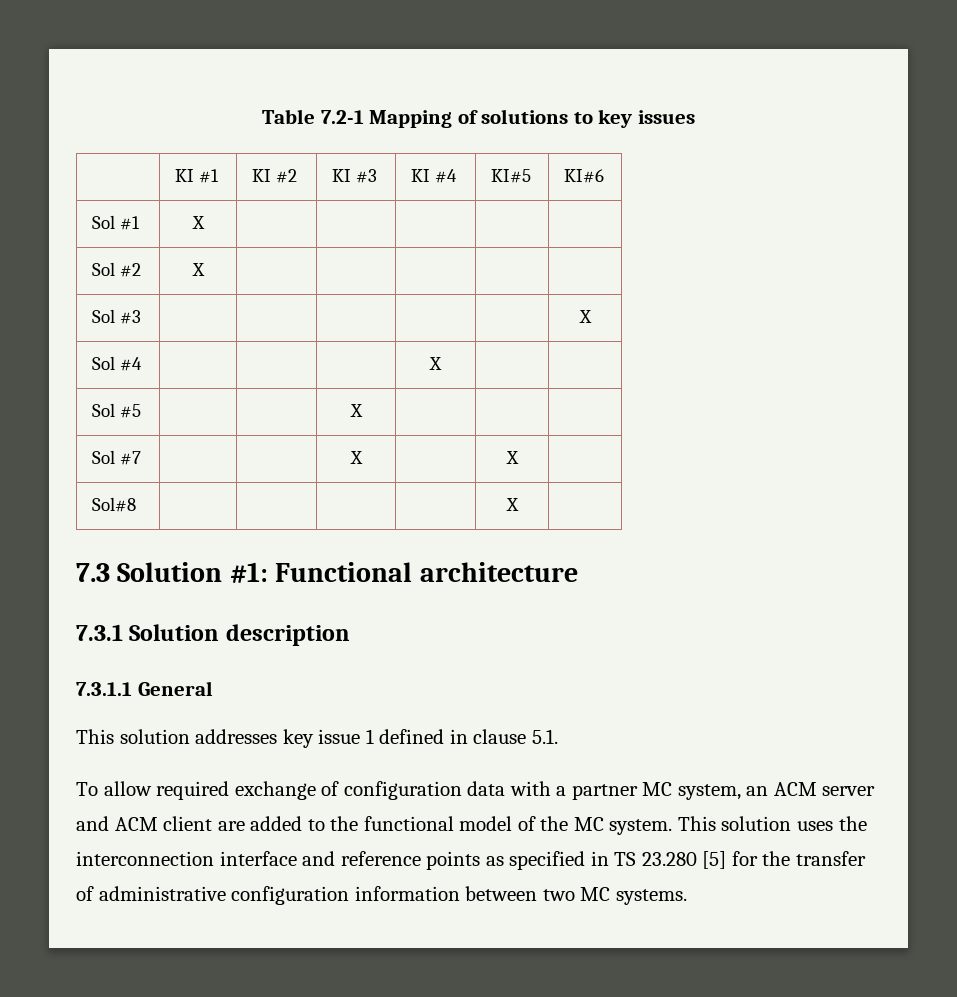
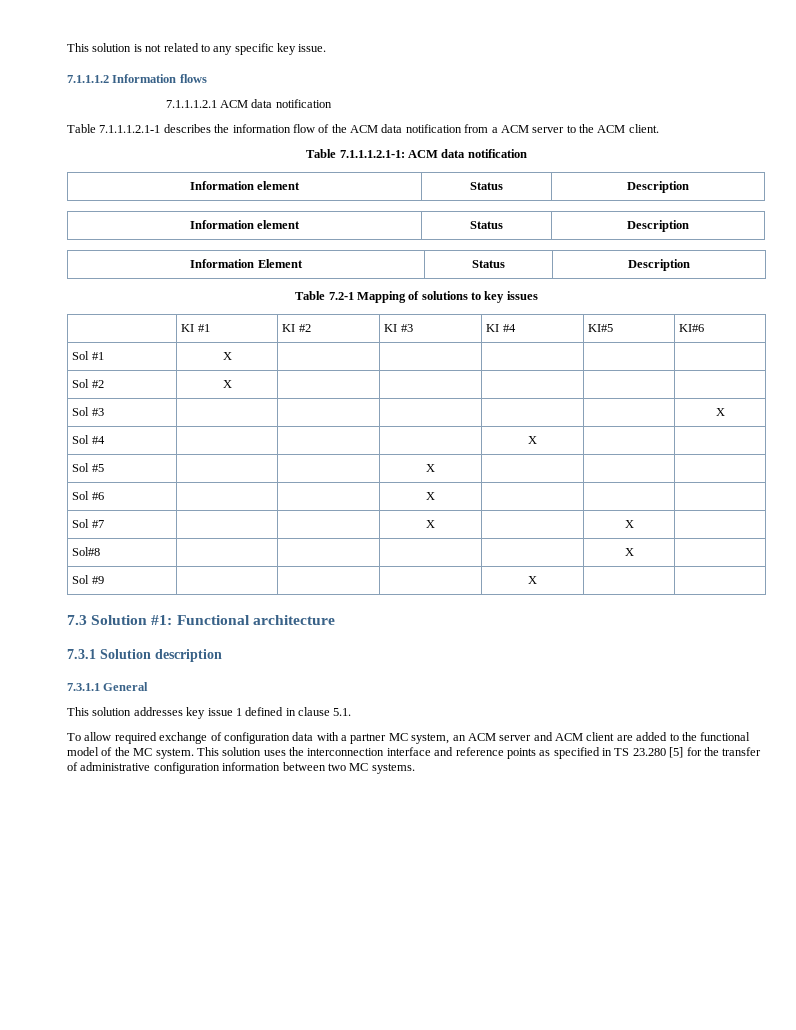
+ This solution is not related to any specific key issue.
+ 7.1.1.1.2 Information flows
+ 7.1.1.1.2.1 ACM data notification
+ Table 7.1.1.1.2.1-1 describes the information flow of the ACM data notification from a ACM server to the ACM client.
+ Table 7.1.1.1.2.1-1: ACM data notification
+ Information element | Status | Description
+ Information element | Status | Description
+ Information Element | Status | Description
+ Sol #6 | | | X | | |
+ Sol #9 | | | | X | |

